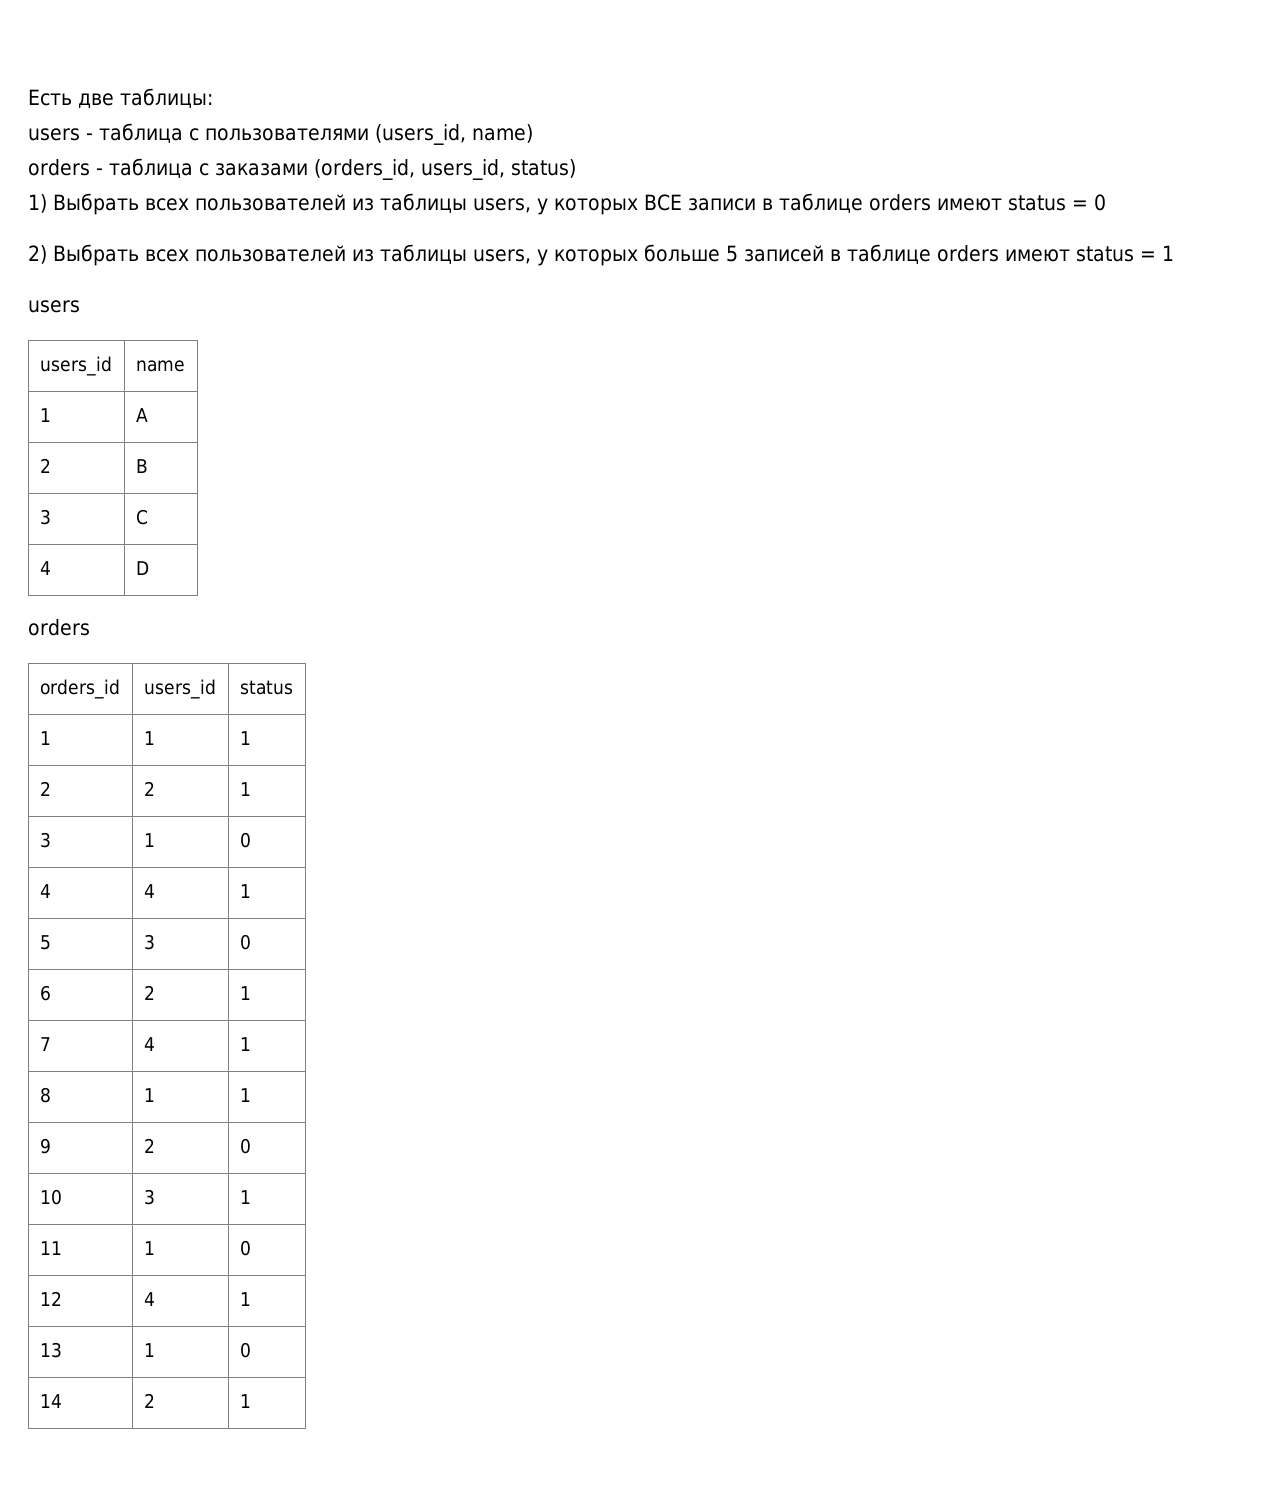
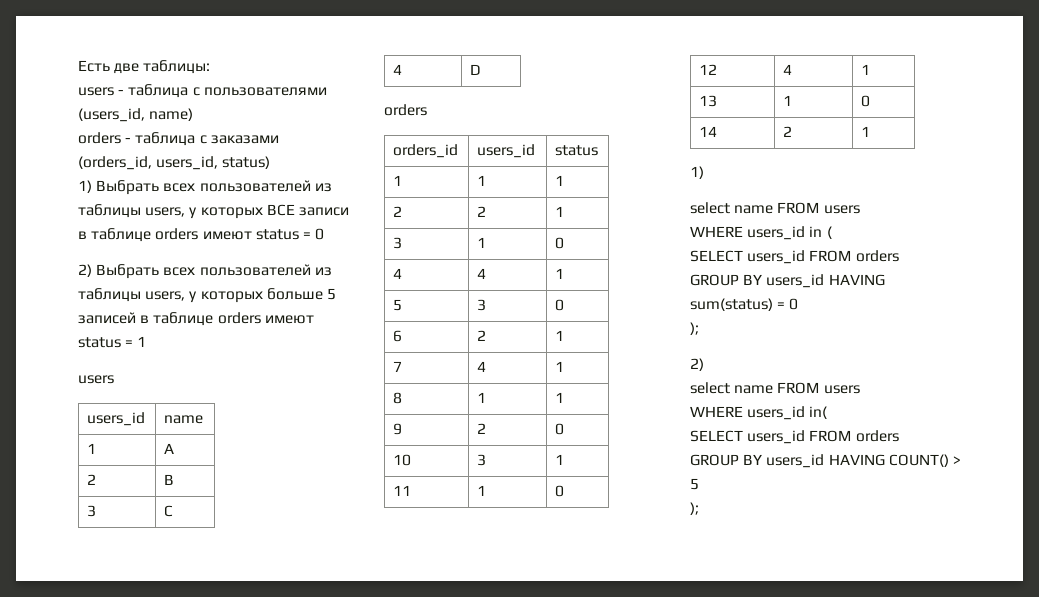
  14 | 2 | 1
+ 1)
+ select name FROM users
+ WHERE users_id in (
+ SELECT users_id FROM orders
+ GROUP BY users_id HAVING sum(status) = 0
+ );
+ 2)
+ select name FROM users
+ WHERE users_id in(
+ SELECT users_id FROM orders
+ GROUP BY users_id HAVING COUNT() > 5
+ );

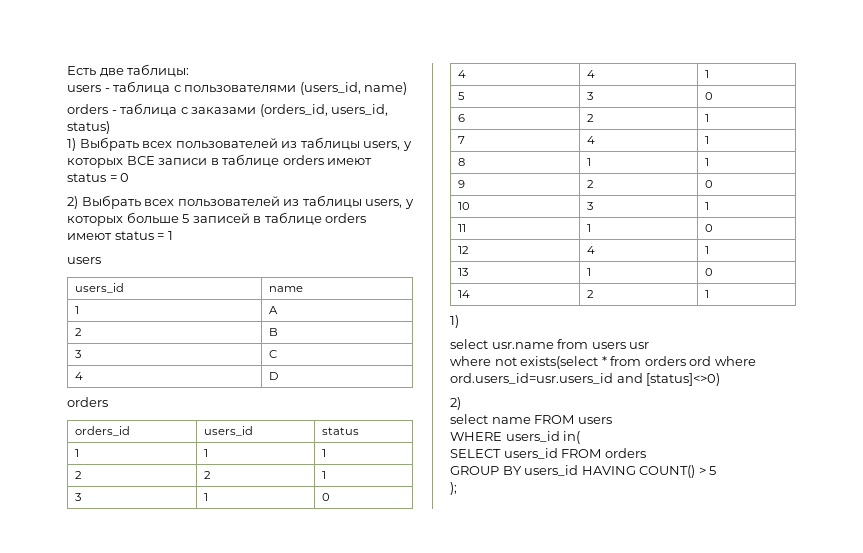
  14 | 2 | 1
  1)
- select name FROM users
- WHERE users_id in (
- SELECT users_id FROM orders
- GROUP BY users_id HAVING sum(status) = 0
- );
+ select usr.name from users usr
+ where not exists(select * from orders ord where ord.users_id=usr.users_id and [status]<>0)

